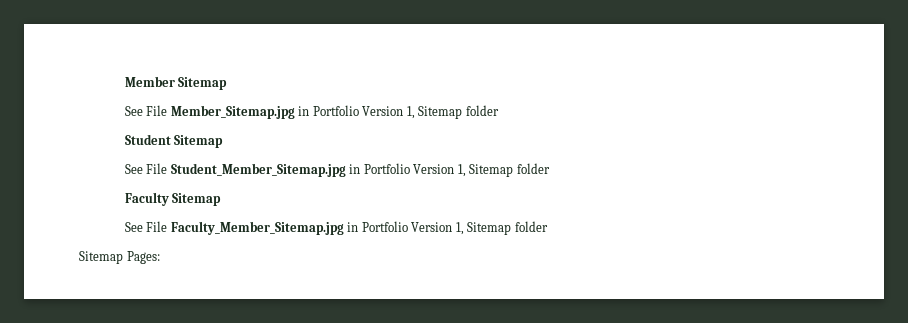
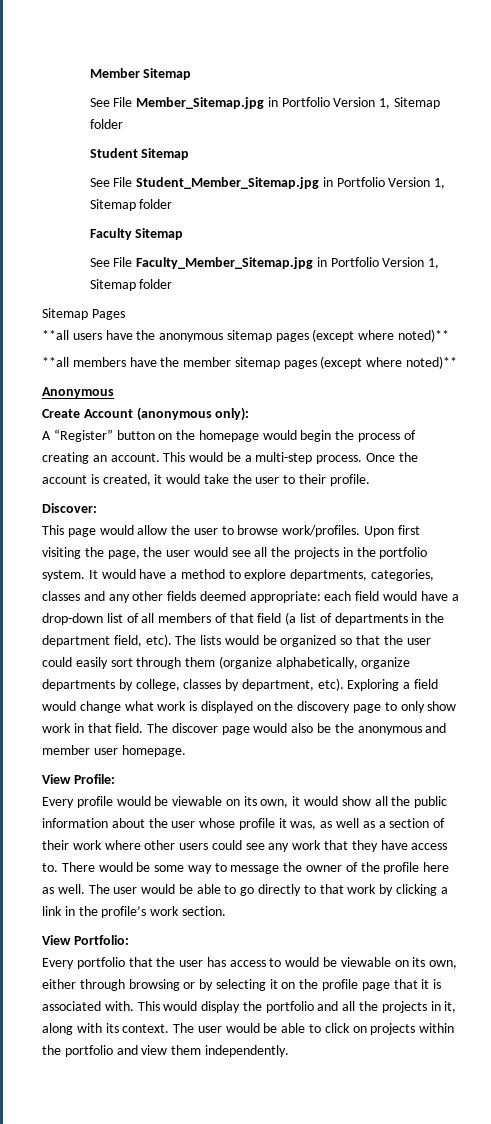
- Sitemap Pages:
+ Sitemap Pages
+ **all users have the anonymous sitemap pages (except where noted)**
+ **all members have the member sitemap pages (except where noted)**
+ Anonymous
+ Create Account (anonymous only):
+ A “Register” button on the homepage would begin the process of creating an account. This would be a multi-step process. Once the account is created, it would take the user to their profile.
+ Discover:
+ This page would allow the user to browse work/profiles. Upon first visiting the page, the user would see all the projects in the portfolio system. It would have a method to explore departments, categories, classes and any other fields deemed appropriate: each field would have a drop-down list of all members of that field (a list of departments in the department field, etc). The lists would be organized so that the user could easily sort through them (organize alphabetically, organize departments by college, classes by department, etc). Exploring a field would change what work is displayed on the discovery page to only show work in that field. The discover page would also be the anonymous and member user homepage.
+ View Profile:
+ Every profile would be viewable on its own, it would show all the public information about the user whose profile it was, as well as a section of their work where other users could see any work that they have access to. There would be some way to message the owner of the profile here as well. The user would be able to go directly to that work by clicking a link in the profile’s work section.
+ View Portfolio:
+ Every portfolio that the user has access to would be viewable on its own, either through browsing or by selecting it on the profile page that it is associated with. This would display the portfolio and all the projects in it, along with its context. The user would be able to click on projects within the portfolio and view them independently.

